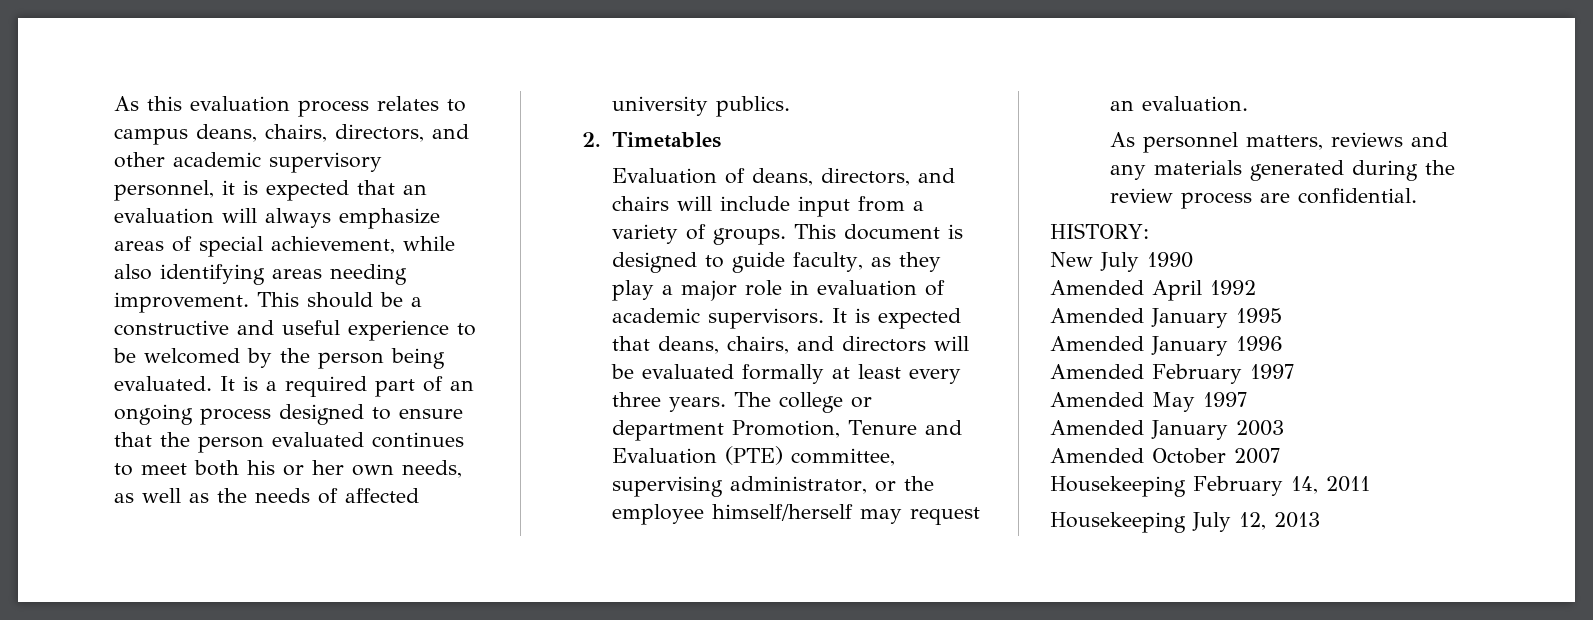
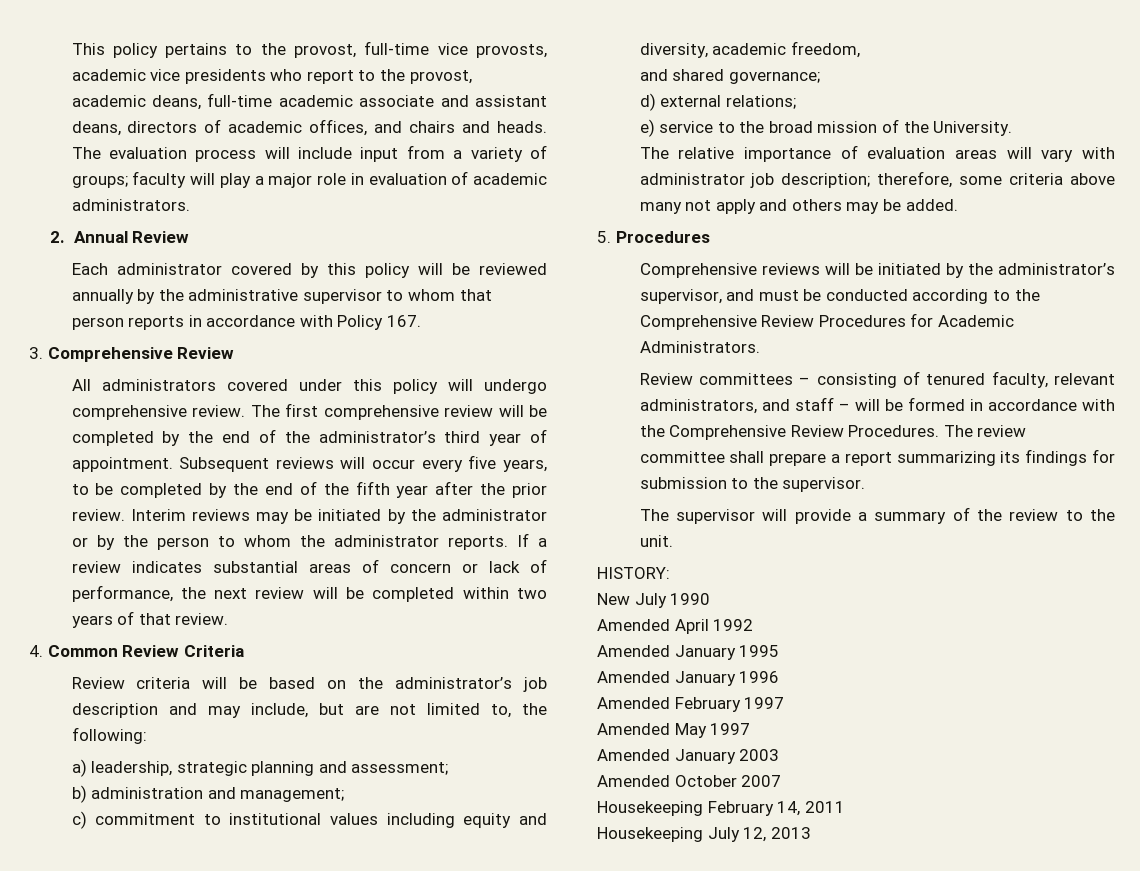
- As this evaluation process relates to campus deans, chairs, directors, and other academic supervisory personnel, it is expected that an evaluation will always emphasize areas of special achievement, while also identifying areas needing improvement. This should be a constructive and useful experience to be welcomed by the person being evaluated. It is a required part of an ongoing process designed to ensure that the person evaluated continues to meet both his or her own needs, as well as the needs of affected university publics.
- 2. Timetables
- Evaluation of deans, directors, and chairs will include input from a variety of groups. This document is designed to guide faculty, as they play a major role in evaluation of academic supervisors. It is expected that deans, chairs, and directors will be evaluated formally at least every three years. The college or department Promotion, Tenure and Evaluation (PTE) committee, supervising administrator, or the employee himself/herself may request an evaluation.
- As personnel matters, reviews and any materials generated during the review process are confidential.
+ This policy pertains to the provost, full-time vice provosts, academic vice presidents who report to the provost, academic deans, full-time academic associate and assistant deans, directors of academic offices, and chairs and heads. The evaluation process will include input from a variety of groups; faculty will play a major role in evaluation of academic administrators.
+ 2. Annual Review
+ Each administrator covered by this policy will be reviewed annually by the administrative supervisor to whom that person reports in accordance with Policy 167.
+ 3. Comprehensive Review
+ All administrators covered under this policy will undergo comprehensive review. The first comprehensive review will be completed by the end of the administrator’s third year of appointment. Subsequent reviews will occur every five years, to be completed by the end of the fifth year after the prior review. Interim reviews may be initiated by the administrator or by the person to whom the administrator reports. If a review indicates substantial areas of concern or lack of performance, the next review will be completed within two years of that review.
+ 4. Common Review Criteria
+ Review criteria will be based on the administrator’s job description and may include, but are not limited to, the following:
+ a) leadership, strategic planning and assessment;
+ b) administration and management;
+ c) commitment to institutional values including equity and diversity, academic freedom,
+ and shared governance;
+ d) external relations;
+ e) service to the broad mission of the University.
+ The relative importance of evaluation areas will vary with administrator job description; therefore, some criteria above many not apply and others may be added.
+ 5. Procedures
+ Comprehensive reviews will be initiated by the administrator’s supervisor, and must be conducted according to the Comprehensive Review Procedures for Academic Administrators.
+ Review committees – consisting of tenured faculty, relevant administrators, and staff – will be formed in accordance with the Comprehensive Review Procedures. The review committee shall prepare a report summarizing its findings for submission to the supervisor.
+ The supervisor will provide a summary of the review to the unit.

